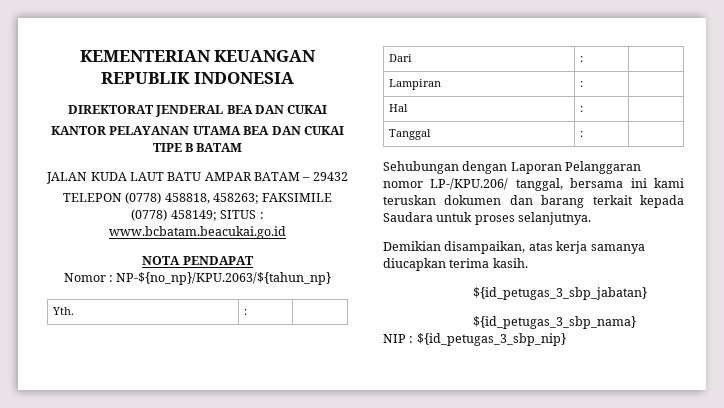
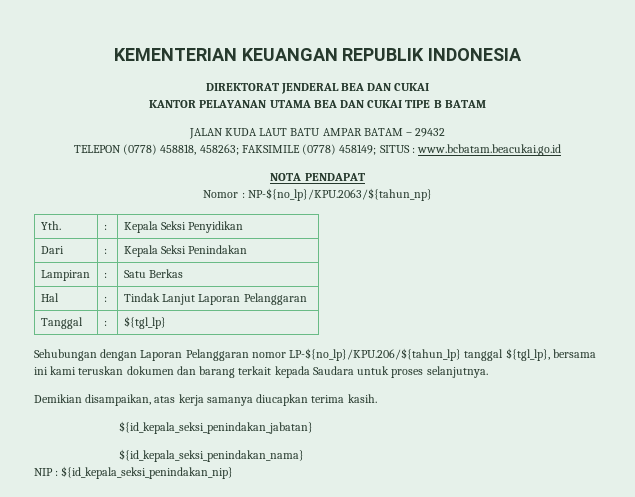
- Nomor : NP-${no_np}/KPU.2063/${tahun_np}
+ Nomor : NP-${no_lp}/KPU.2063/${tahun_np}
- Yth. | : |
+ Yth. | : | Kepala Seksi Penyidikan
- Dari | : |
+ Dari | : | Kepala Seksi Penindakan
- Lampiran | : |
+ Lampiran | : | Satu Berkas
- Hal | : |
+ Hal | : | Tindak Lanjut Laporan Pelanggaran
- Tanggal | : |
+ Tanggal | : | ${tgl_lp}
- Sehubungan dengan Laporan Pelanggaran nomor LP-/KPU.206/ tanggal, bersama ini kami teruskan dokumen dan barang terkait kepada Saudara untuk proses selanjutnya.
+ Sehubungan dengan Laporan Pelanggaran nomor LP-${no_lp}/KPU.206/${tahun_lp} tanggal ${tgl_lp}, bersama ini kami teruskan dokumen dan barang terkait kepada Saudara untuk proses selanjutnya.
- ${id_petugas_3_sbp_jabatan}
- ${id_petugas_3_sbp_nama}
+ ${id_kepala_seksi_penindakan_jabatan}
+ ${id_kepala_seksi_penindakan_nama}
- NIP : ${id_petugas_3_sbp_nip}
+ NIP : ${id_kepala_seksi_penindakan_nip}

